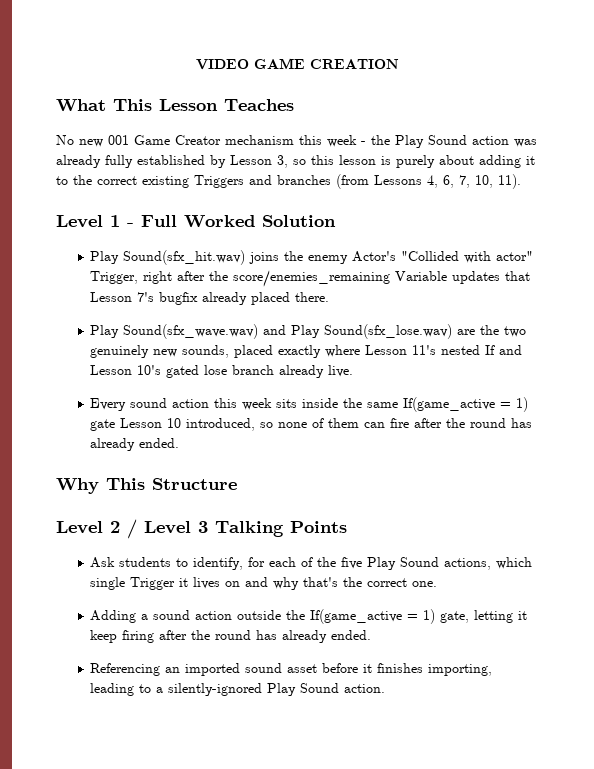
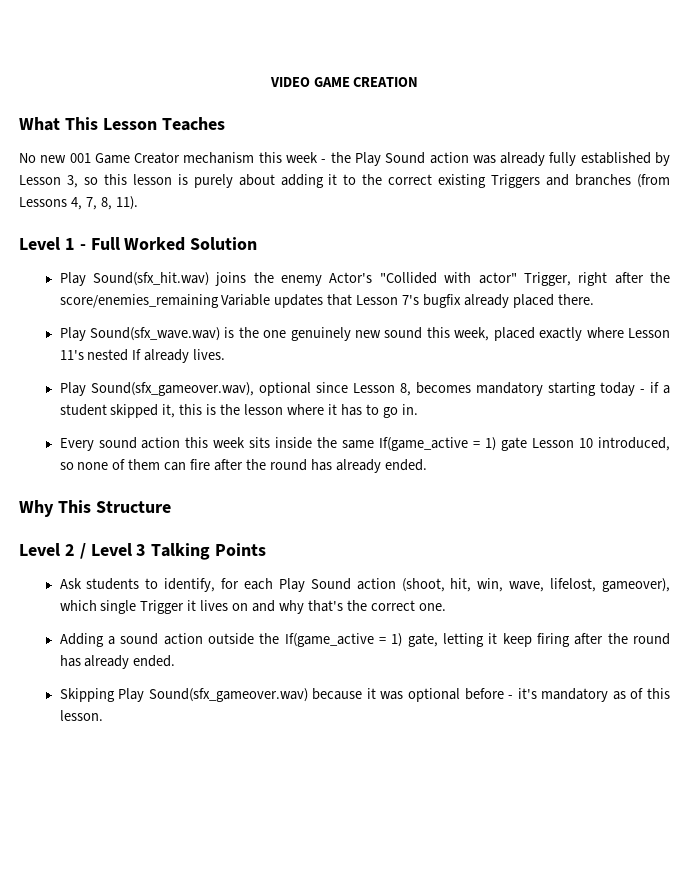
- No new 001 Game Creator mechanism this week - the Play Sound action was already fully established by Lesson 3, so this lesson is purely about adding it to the correct existing Triggers and branches (from Lessons 4, 6, 7, 10, 11).
+ No new 001 Game Creator mechanism this week - the Play Sound action was already fully established by Lesson 3, so this lesson is purely about adding it to the correct existing Triggers and branches (from Lessons 4, 7, 8, 11).
- Play Sound(sfx_wave.wav) and Play Sound(sfx_lose.wav) are the two genuinely new sounds, placed exactly where Lesson 11's nested If and Lesson 10's gated lose branch already live.
+ Play Sound(sfx_wave.wav) is the one genuinely new sound this week, placed exactly where Lesson 11's nested If already lives.
+ Play Sound(sfx_gameover.wav), optional since Lesson 8, becomes mandatory starting today - if a student skipped it, this is the lesson where it has to go in.
- Ask students to identify, for each of the five Play Sound actions, which single Trigger it lives on and why that's the correct one.
+ Ask students to identify, for each Play Sound action (shoot, hit, win, wave, lifelost, gameover), which single Trigger it lives on and why that's the correct one.
- Referencing an imported sound asset before it finishes importing, leading to a silently-ignored Play Sound action.
+ Skipping Play Sound(sfx_gameover.wav) because it was optional before - it's mandatory as of this lesson.

